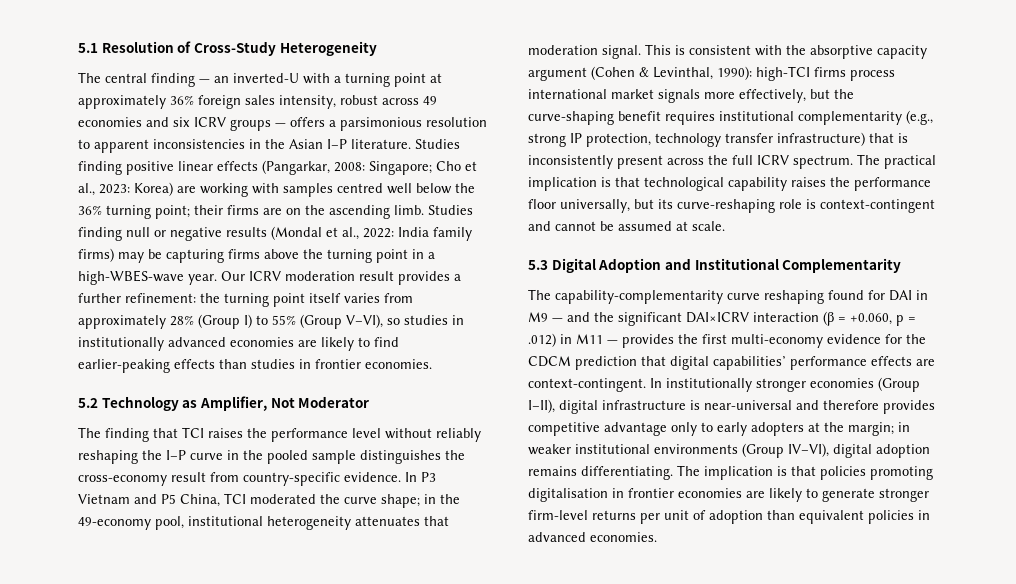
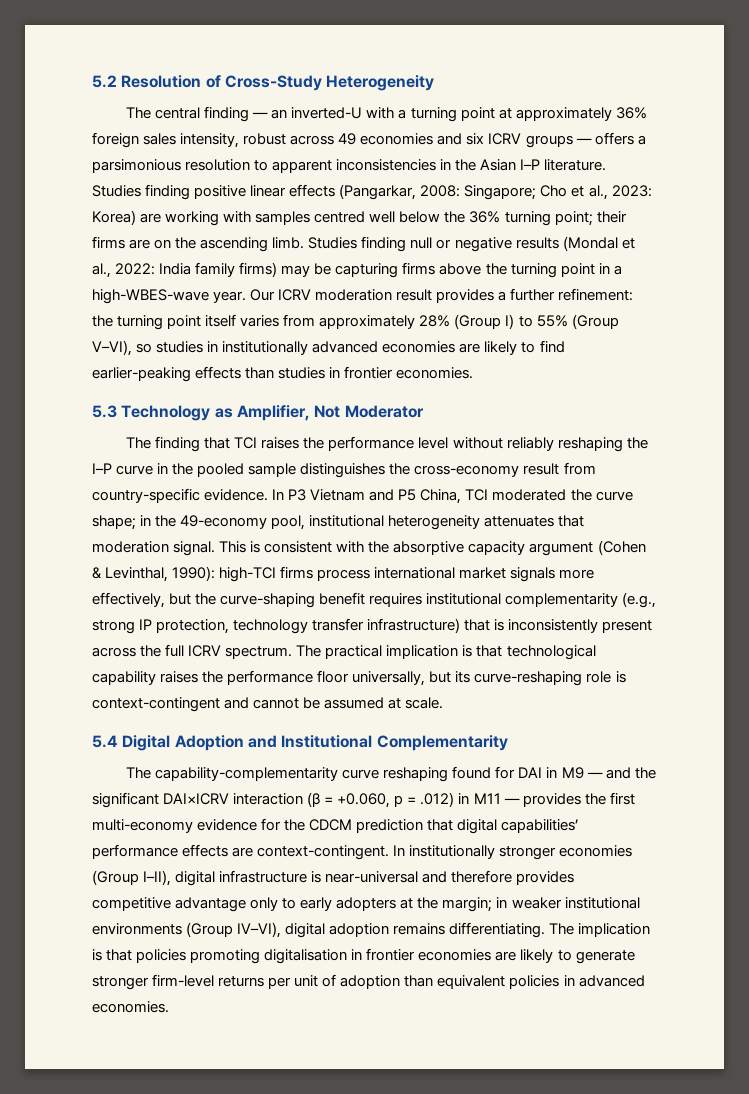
- 5.1 Resolution of Cross-Study Heterogeneity
+ 5.2 Resolution of Cross-Study Heterogeneity
- 5.2 Technology as Amplifier, Not Moderator
+ 5.3 Technology as Amplifier, Not Moderator
- 5.3 Digital Adoption and Institutional Complementarity
+ 5.4 Digital Adoption and Institutional Complementarity

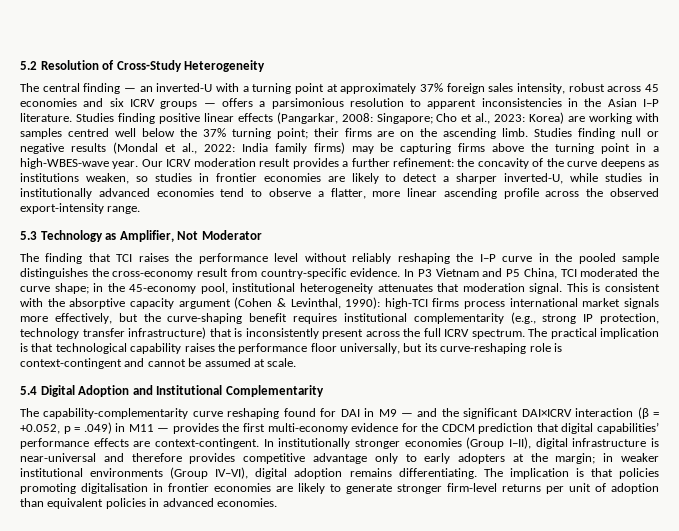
- The central finding — an inverted-U with a turning point at approximately 36% foreign sales intensity, robust across 49 economies and six ICRV groups — offers a parsimonious resolution to apparent inconsistencies in the Asian I–P literature.
+ The central finding — an inverted-U with a turning point at approximately 37% foreign sales intensity, robust across 45 economies and six ICRV groups — offers a parsimonious resolution to apparent inconsistencies in the Asian I–P literature.
- Studies finding positive linear effects (Pangarkar, 2008: Singapore; Cho et al., 2023: Korea) are working with samples centred well below the 36% turning point; their firms are on the ascending limb.
+ Studies finding positive linear effects (Pangarkar, 2008: Singapore; Cho et al., 2023: Korea) are working with samples centred well below the 37% turning point; their firms are on the ascending limb.
- Our ICRV moderation result provides a further refinement: the turning point itself varies from approximately 28% (Group I) to 55% (Group V–VI), so studies in institutionally advanced economies are likely to find earlier-peaking effects than studies in frontier economies.
+ Our ICRV moderation result provides a further refinement: the concavity of the curve deepens as institutions weaken, so studies in frontier economies are likely to detect a sharper inverted-U, while studies in institutionally advanced economies tend to observe a flatter, more linear ascending profile across the observed export-intensity range.
- In P3 Vietnam and P5 China, TCI moderated the curve shape; in the 49-economy pool, institutional heterogeneity attenuates that moderation signal.
+ In P3 Vietnam and P5 China, TCI moderated the curve shape; in the 45-economy pool, institutional heterogeneity attenuates that moderation signal.
- The capability-complementarity curve reshaping found for DAI in M9 — and the significant DAI×ICRV interaction (β = +0.060, p = .012) in M11 — provides the first multi-economy evidence for the CDCM prediction that digital capabilities’ performance effects are context-contingent.
+ The capability-complementarity curve reshaping found for DAI in M9 — and the significant DAI×ICRV interaction (β = +0.052, p = .049) in M11 — provides the first multi-economy evidence for the CDCM prediction that digital capabilities’ performance effects are context-contingent.

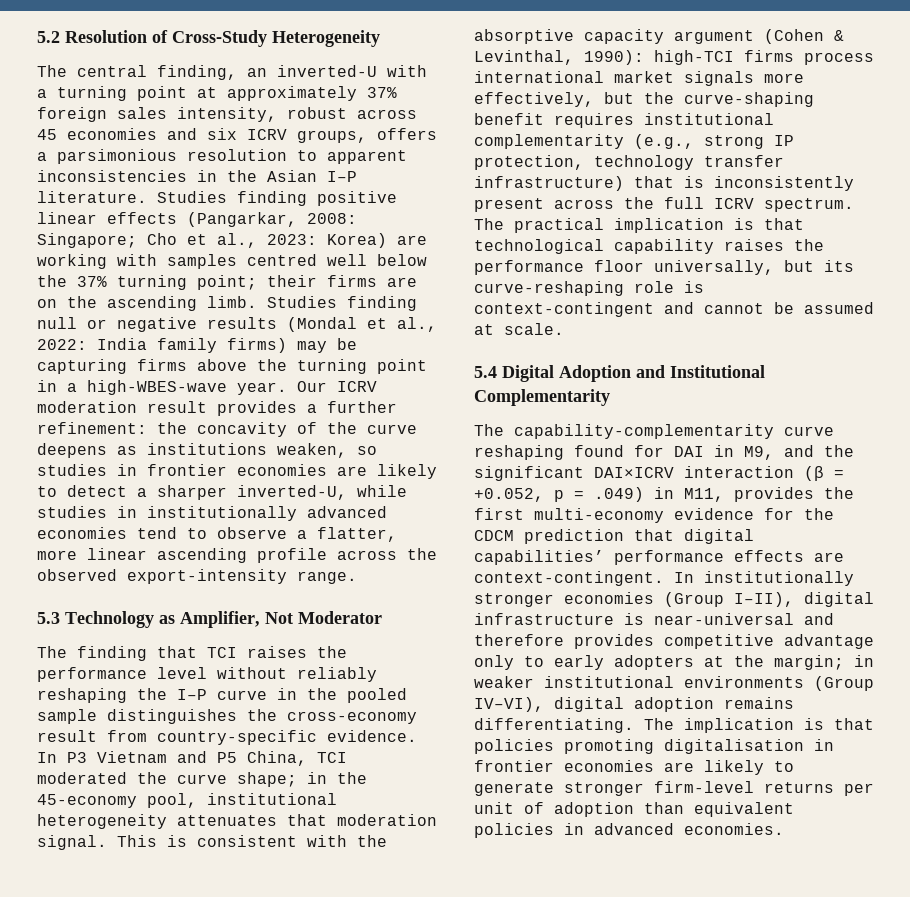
- The central finding — an inverted-U with a turning point at approximately 37% foreign sales intensity, robust across 45 economies and six ICRV groups — offers a parsimonious resolution to apparent inconsistencies in the Asian I–P literature.
+ The central finding, an inverted-U with a turning point at approximately 37% foreign sales intensity, robust across 45 economies and six ICRV groups, offers a parsimonious resolution to apparent inconsistencies in the Asian I–P literature.
- The capability-complementarity curve reshaping found for DAI in M9 — and the significant DAI×ICRV interaction (β = +0.052, p = .049) in M11 — provides the first multi-economy evidence for the CDCM prediction that digital capabilities’ performance effects are context-contingent.
+ The capability-complementarity curve reshaping found for DAI in M9, and the significant DAI×ICRV interaction (β = +0.052, p = .049) in M11, provides the first multi-economy evidence for the CDCM prediction that digital capabilities’ performance effects are context-contingent.

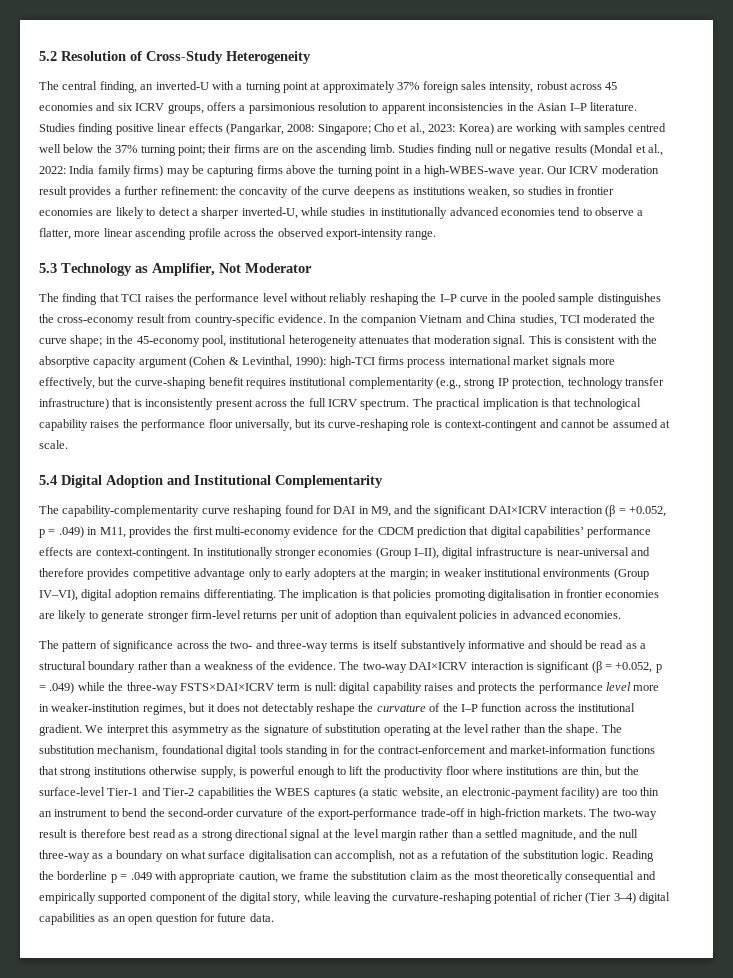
- In P3 Vietnam and P5 China, TCI moderated the curve shape; in the 45-economy pool, institutional heterogeneity attenuates that moderation signal.
+ In the companion Vietnam and China studies, TCI moderated the curve shape; in the 45-economy pool, institutional heterogeneity attenuates that moderation signal.
+ The pattern of significance across the two- and three-way terms is itself substantively informative and should be read as a structural boundary rather than a weakness of the evidence. The two-way DAI×ICRV interaction is significant (β = +0.052, p = .049) while the three-way FSTS×DAI×ICRV term is null: digital capability raises and protects the performance level more in weaker-institution regimes, but it does not detectably reshape the curvature of the I–P function across the institutional gradient. We interpret this asymmetry as the signature of substitution operating at the level rather than the shape. The substitution mechanism, foundational digital tools standing in for the contract-enforcement and market-information functions that strong institutions otherwise supply, is powerful enough to lift the productivity floor where institutions are thin, but the surface-level Tier-1 and Tier-2 capabilities the WBES captures (a static website, an electronic-payment facility) are too thin an instrument to bend the second-order curvature of the export-performance trade-off in high-friction markets. The two-way result is therefore best read as a strong directional signal at the level margin rather than a settled magnitude, and the null three-way as a boundary on what surface digitalisation can accomplish, not as a refutation of the substitution logic. Reading the borderline p = .049 with appropriate caution, we frame the substitution claim as the most theoretically consequential and empirically supported component of the digital story, while leaving the curvature-reshaping potential of richer (Tier 3–4) digital capabilities as an open question for future data.

